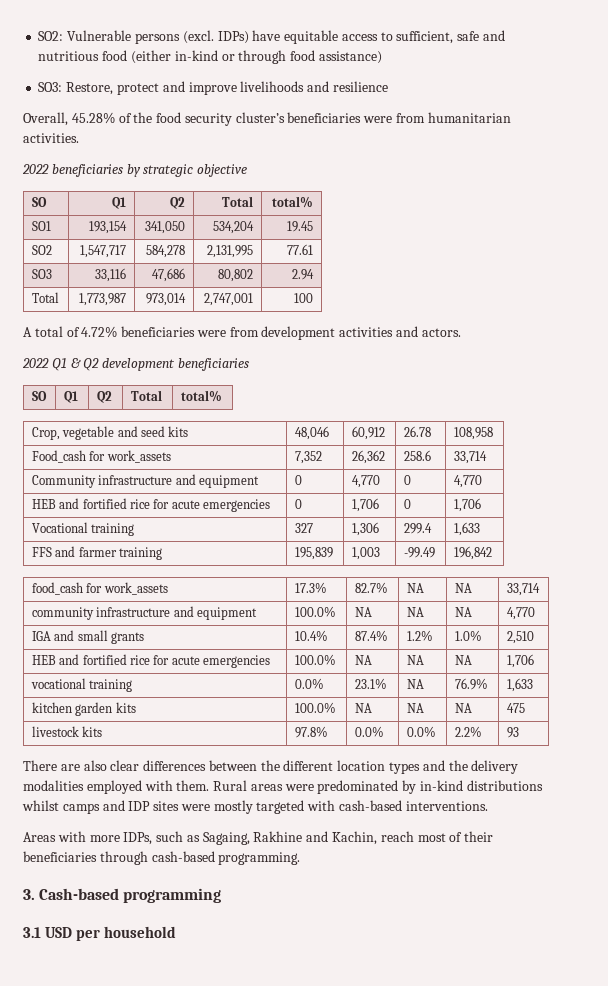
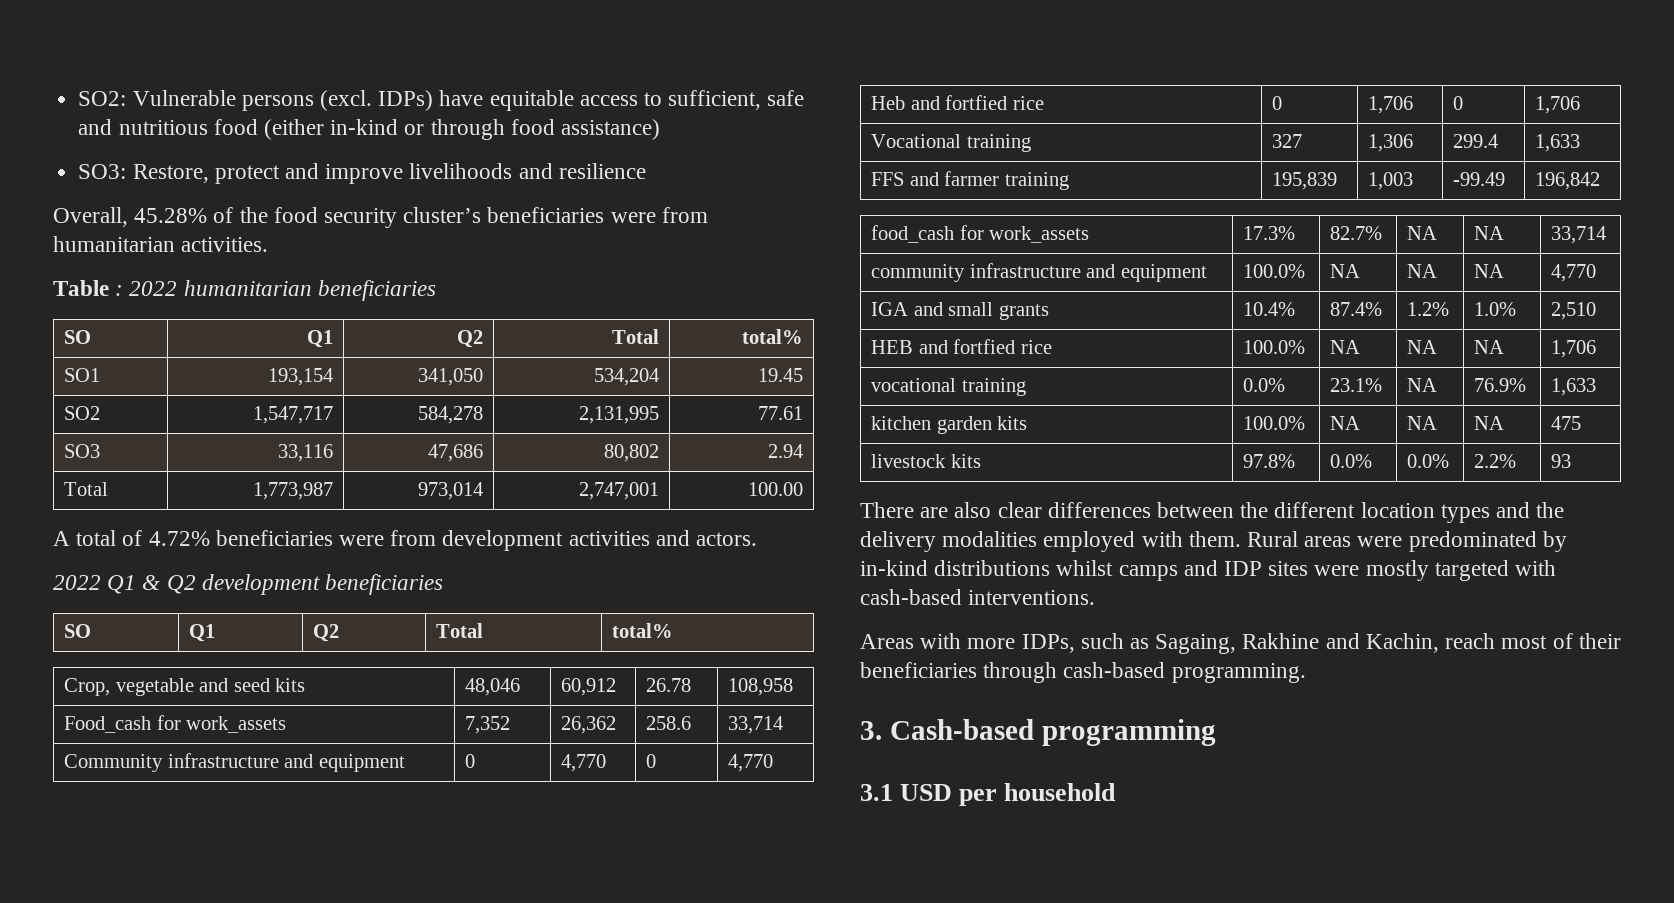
- 2022 beneficiaries by strategic objective
+ Table : 2022 humanitarian beneficiaries
- Total | 1,773,987 | 973,014 | 2,747,001 | 100
+ Total | 1,773,987 | 973,014 | 2,747,001 | 100.00
- HEB and fortified rice for acute emergencies | 0 | 1,706 | 0 | 1,706
+ Heb and fortfied rice | 0 | 1,706 | 0 | 1,706
- HEB and fortified rice for acute emergencies | 100.0% | NA | NA | NA | 1,706
+ HEB and fortfied rice | 100.0% | NA | NA | NA | 1,706

